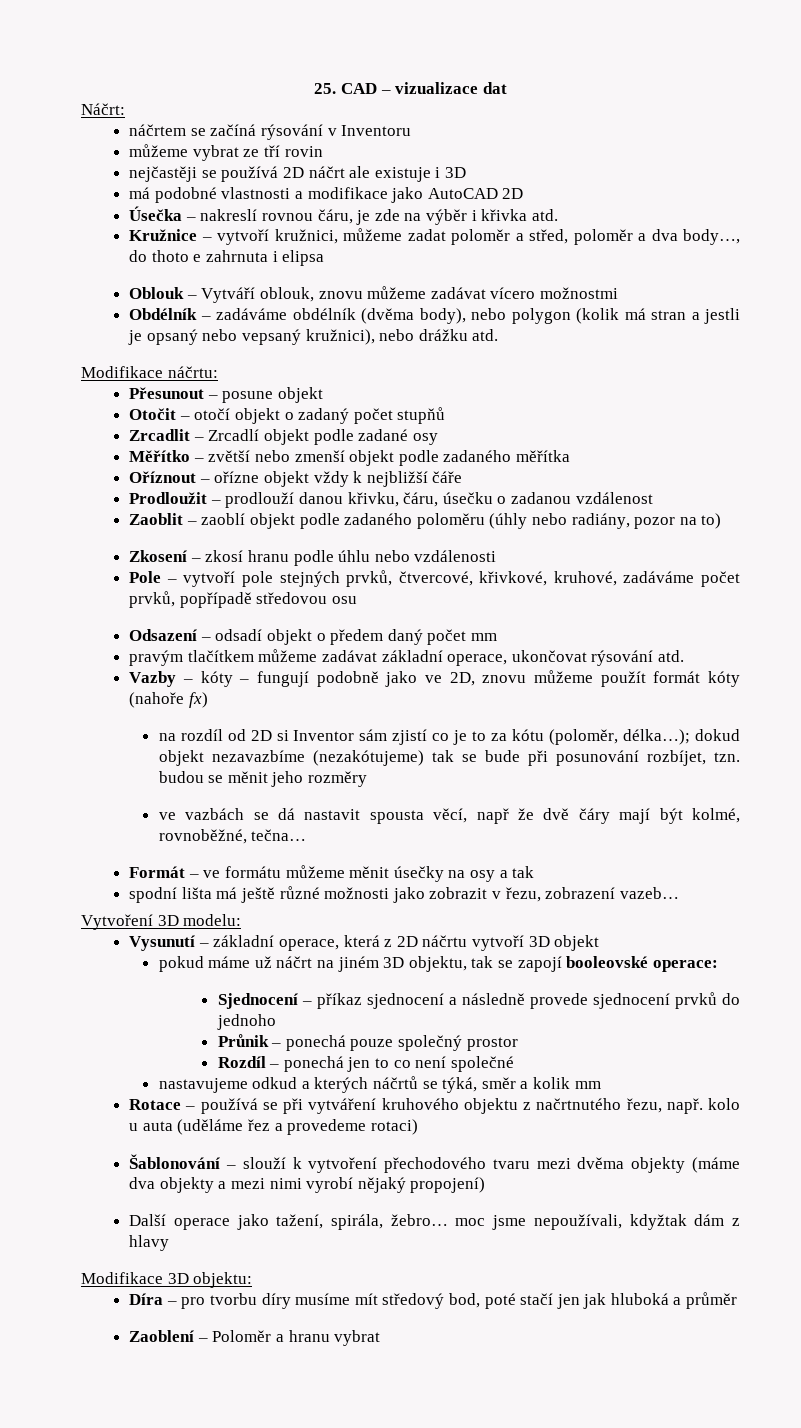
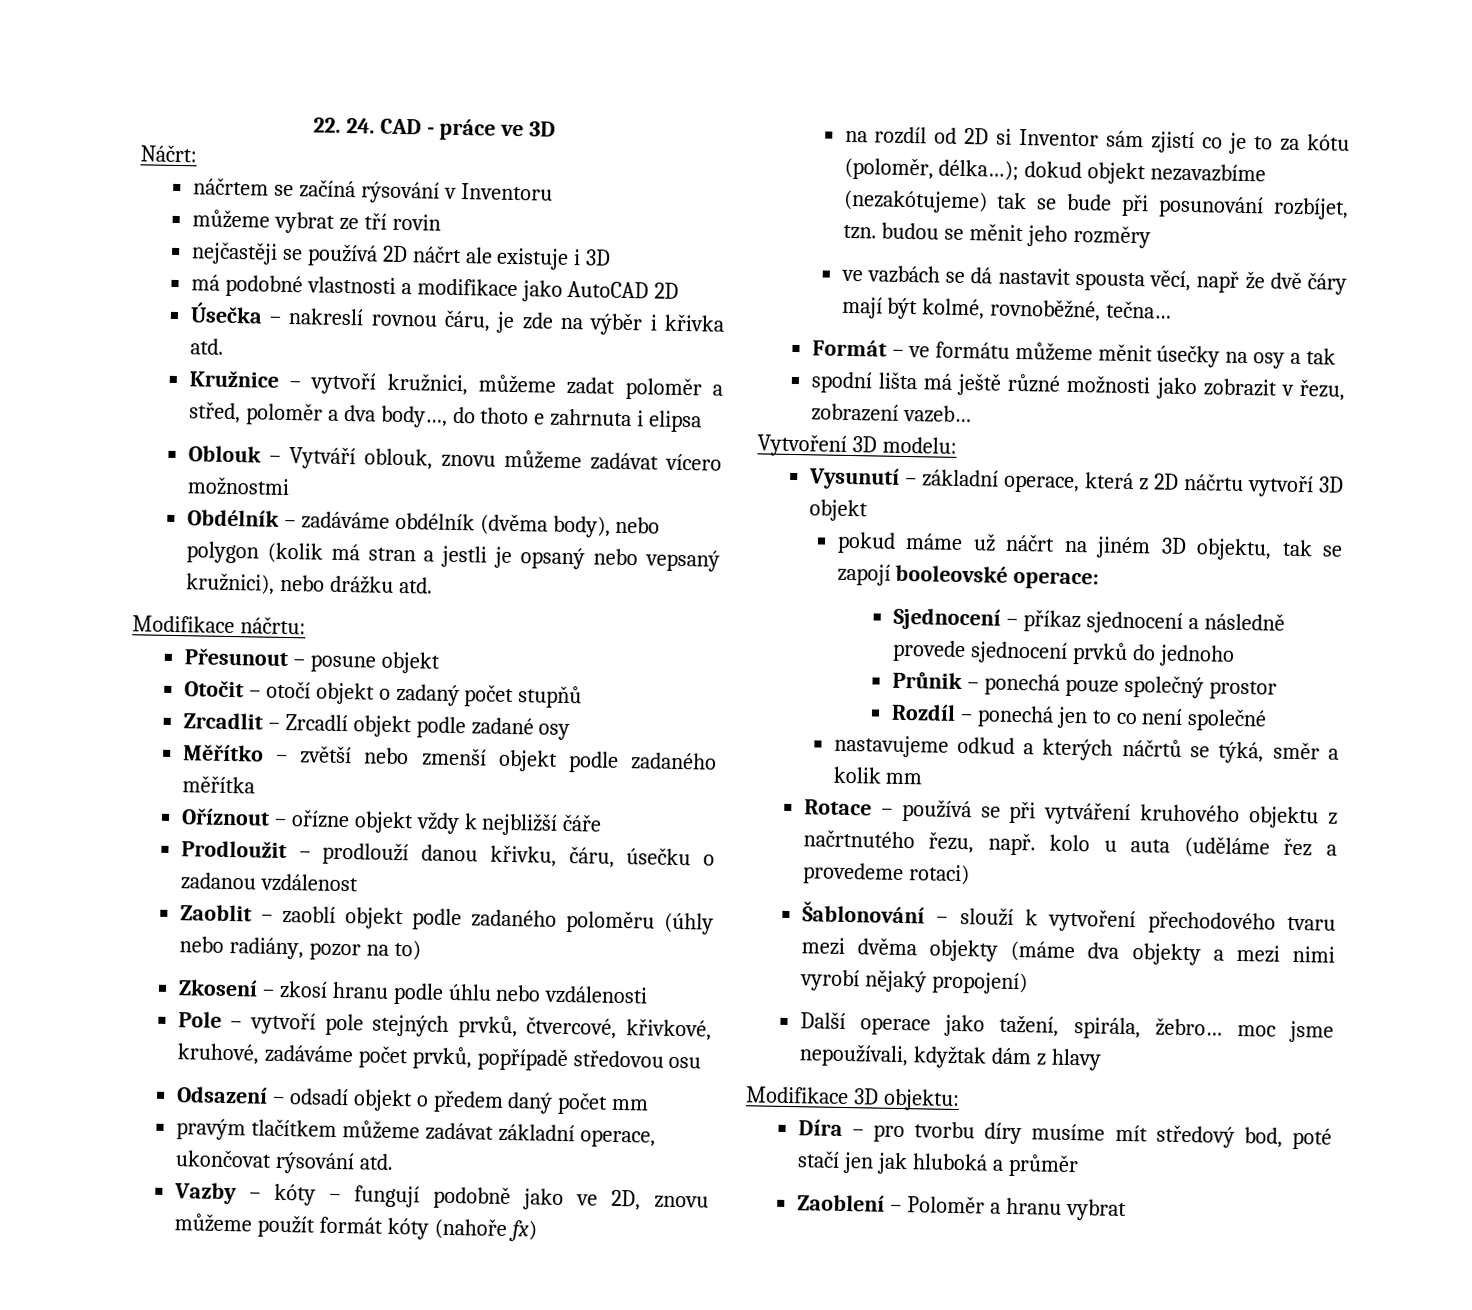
- 25. CAD – vizualizace dat
+ 22. 24. CAD - práce ve 3D

